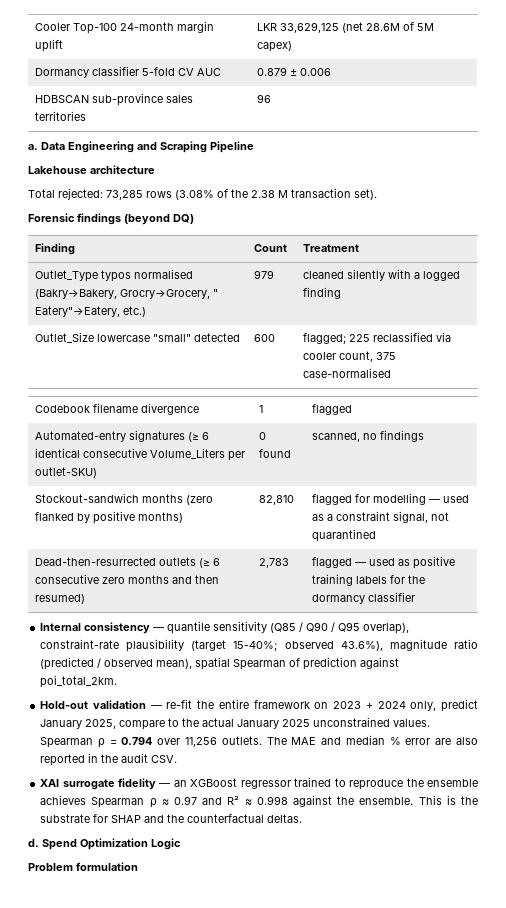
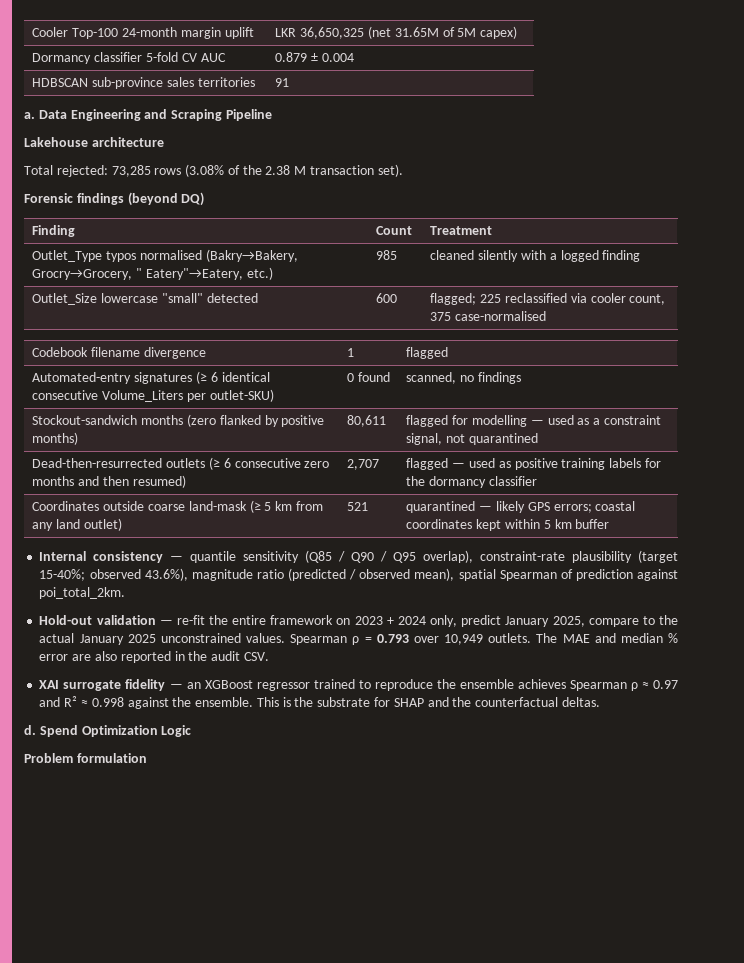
- Cooler Top-100 24-month margin uplift | LKR 33,629,125 (net 28.6M of 5M capex)
+ Cooler Top-100 24-month margin uplift | LKR 36,650,325 (net 31.65M of 5M capex)
- Dormancy classifier 5-fold CV AUC | 0.879 ± 0.006
+ Dormancy classifier 5-fold CV AUC | 0.879 ± 0.004
- HDBSCAN sub-province sales territories | 96
+ HDBSCAN sub-province sales territories | 91
- Outlet_Type typos normalised (Bakry→Bakery, Grocry→Grocery, " Eatery"→Eatery, etc.) | 979 | cleaned silently with a logged finding
+ Outlet_Type typos normalised (Bakry→Bakery, Grocry→Grocery, " Eatery"→Eatery, etc.) | 985 | cleaned silently with a logged finding
- Stockout-sandwich months (zero flanked by positive months) | 82,810 | flagged for modelling — used as a constraint signal, not quarantined
+ Stockout-sandwich months (zero flanked by positive months) | 80,611 | flagged for modelling — used as a constraint signal, not quarantined
- Dead-then-resurrected outlets (≥ 6 consecutive zero months and then resumed) | 2,783 | flagged — used as positive training labels for the dormancy classifier
+ Dead-then-resurrected outlets (≥ 6 consecutive zero months and then resumed) | 2,707 | flagged — used as positive training labels for the dormancy classifier
+ Coordinates outside coarse land-mask (≥ 5 km from any land outlet) | 521 | quarantined — likely GPS errors; coastal coordinates kept within 5 km buffer
- Spearman ρ = 0.794 over 11,256 outlets.
+ Spearman ρ = 0.793 over 10,949 outlets.

